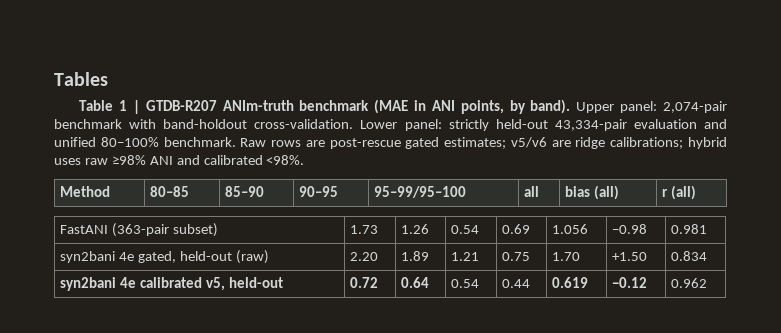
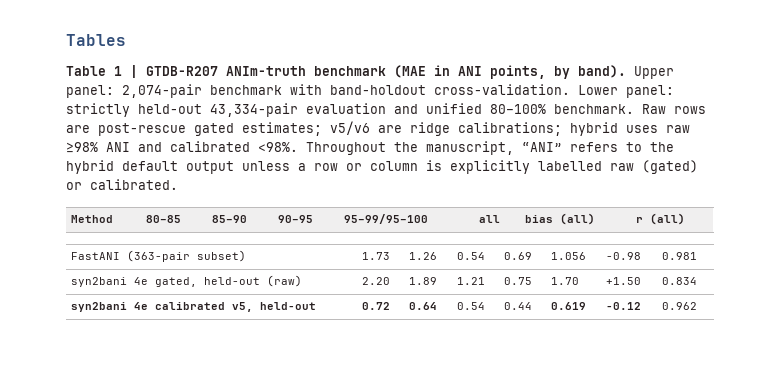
+ Throughout the manuscript, “ANI” refers to the hybrid default output unless a row or column is explicitly labelled raw (gated) or calibrated.

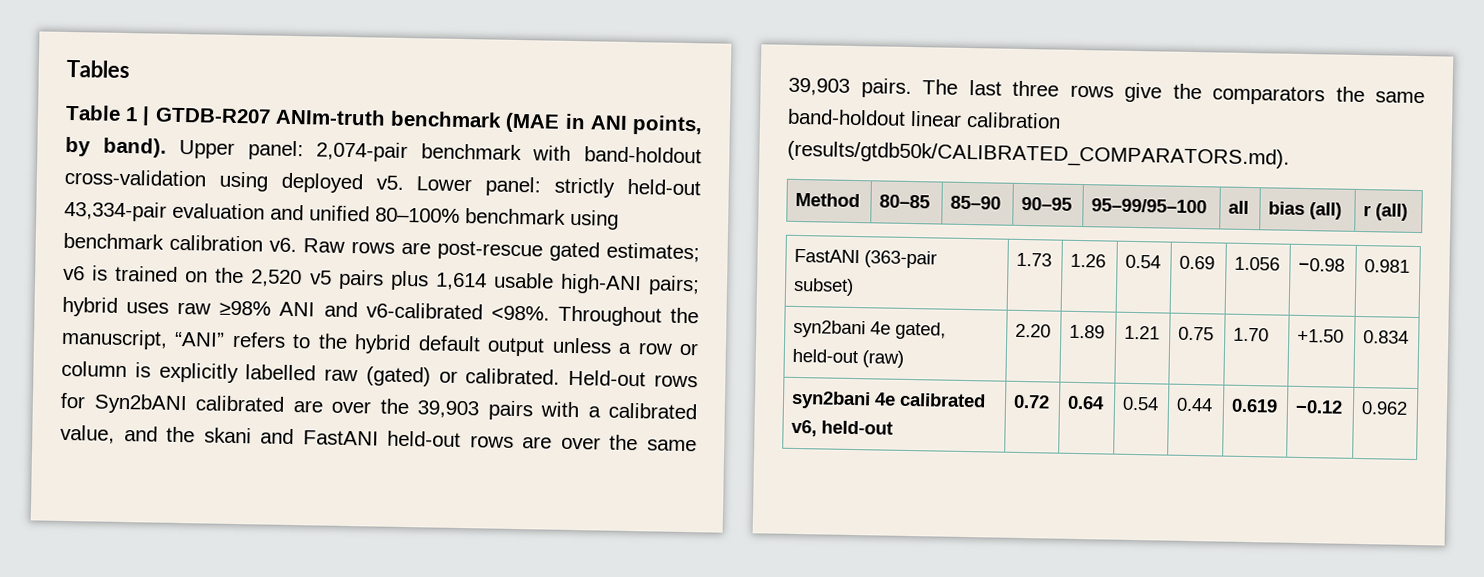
- Upper panel: 2,074-pair benchmark with band-holdout cross-validation.
+ Upper panel: 2,074-pair benchmark with band-holdout cross-validation using deployed v5.
- Lower panel: strictly held-out 43,334-pair evaluation and unified 80–100% benchmark.
+ Lower panel: strictly held-out 43,334-pair evaluation and unified 80–100% benchmark using benchmark calibration v6.
- Raw rows are post-rescue gated estimates; v5/v6 are ridge calibrations; hybrid uses raw ≥98% ANI and calibrated <98%.
+ Raw rows are post-rescue gated estimates; v6 is trained on the 2,520 v5 pairs plus 1,614 usable high-ANI pairs; hybrid uses raw ≥98% ANI and v6-calibrated <98%.
+ Held-out rows for Syn2bANI calibrated are over the 39,903 pairs with a calibrated value, and the skani and FastANI held-out rows are over the same 39,903 pairs. The last three rows give the comparators the same band-holdout linear calibration (results/gtdb50k/CALIBRATED_COMPARATORS.md).
- syn2bani 4e calibrated v5, held-out | 0.72 | 0.64 | 0.54 | 0.44 | 0.619 | −0.12 | 0.962
+ syn2bani 4e calibrated v6, held-out | 0.72 | 0.64 | 0.54 | 0.44 | 0.619 | −0.12 | 0.962

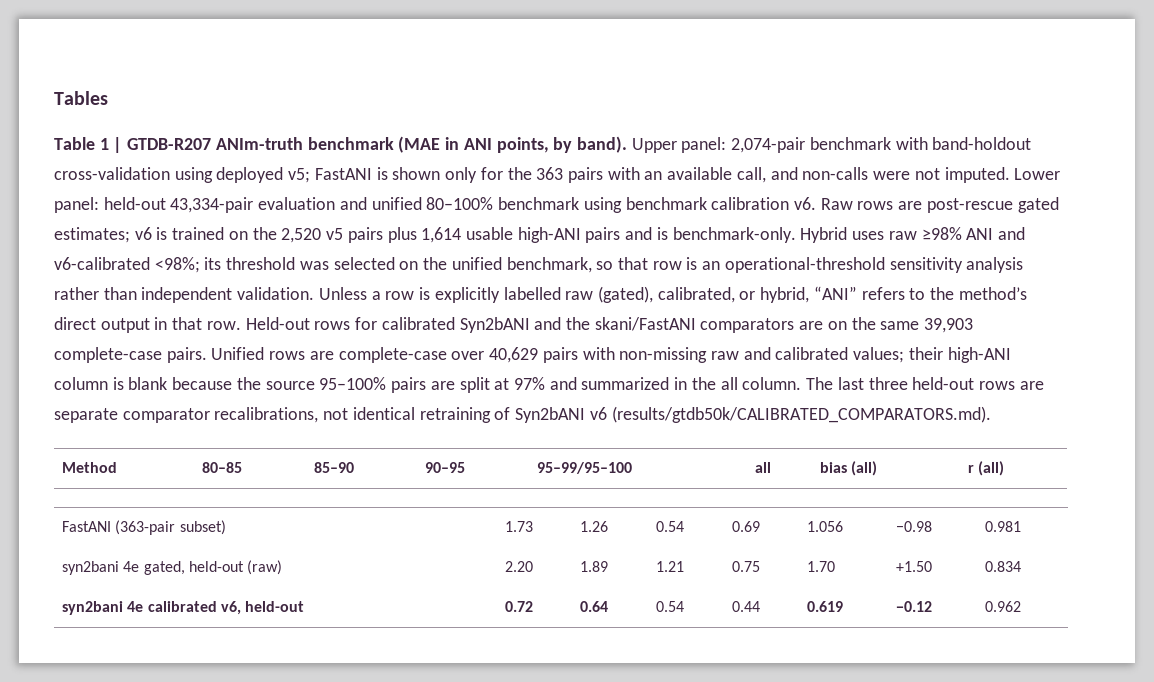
- Upper panel: 2,074-pair benchmark with band-holdout cross-validation using deployed v5.
+ Upper panel: 2,074-pair benchmark with band-holdout cross-validation using deployed v5; FastANI is shown only for the 363 pairs with an available call, and non-calls were not imputed.
- Lower panel: strictly held-out 43,334-pair evaluation and unified 80–100% benchmark using benchmark calibration v6.
+ Lower panel: held-out 43,334-pair evaluation and unified 80–100% benchmark using benchmark calibration v6.
- Raw rows are post-rescue gated estimates; v6 is trained on the 2,520 v5 pairs plus 1,614 usable high-ANI pairs; hybrid uses raw ≥98% ANI and v6-calibrated <98%. Throughout the manuscript, “ANI” refers to the hybrid default output unless a row or column is explicitly labelled raw (gated) or calibrated. Held-out rows for Syn2bANI calibrated are over the 39,903 pairs with a calibrated value, and the skani and FastANI held-out rows are over the same 39,903 pairs. The last three rows give the comparators the same band-holdout linear calibration (results/gtdb50k/CALIBRATED_COMPARATORS.md).
+ Raw rows are post-rescue gated estimates; v6 is trained on the 2,520 v5 pairs plus 1,614 usable high-ANI pairs and is benchmark-only. Hybrid uses raw ≥98% ANI and v6-calibrated <98%; its threshold was selected on the unified benchmark, so that row is an operational-threshold sensitivity analysis rather than independent validation. Unless a row is explicitly labelled raw (gated), calibrated, or hybrid, “ANI” refers to the method’s direct output in that row. Held-out rows for calibrated Syn2bANI and the skani/FastANI comparators are on the same 39,903 complete-case pairs. Unified rows are complete-case over 40,629 pairs with non-missing raw and calibrated values; their high-ANI column is blank because the source 95–100% pairs are split at 97% and summarized in the all column. The last three held-out rows are separate comparator recalibrations, not identical retraining of Syn2bANI v6 (results/gtdb50k/CALIBRATED_COMPARATORS.md).

